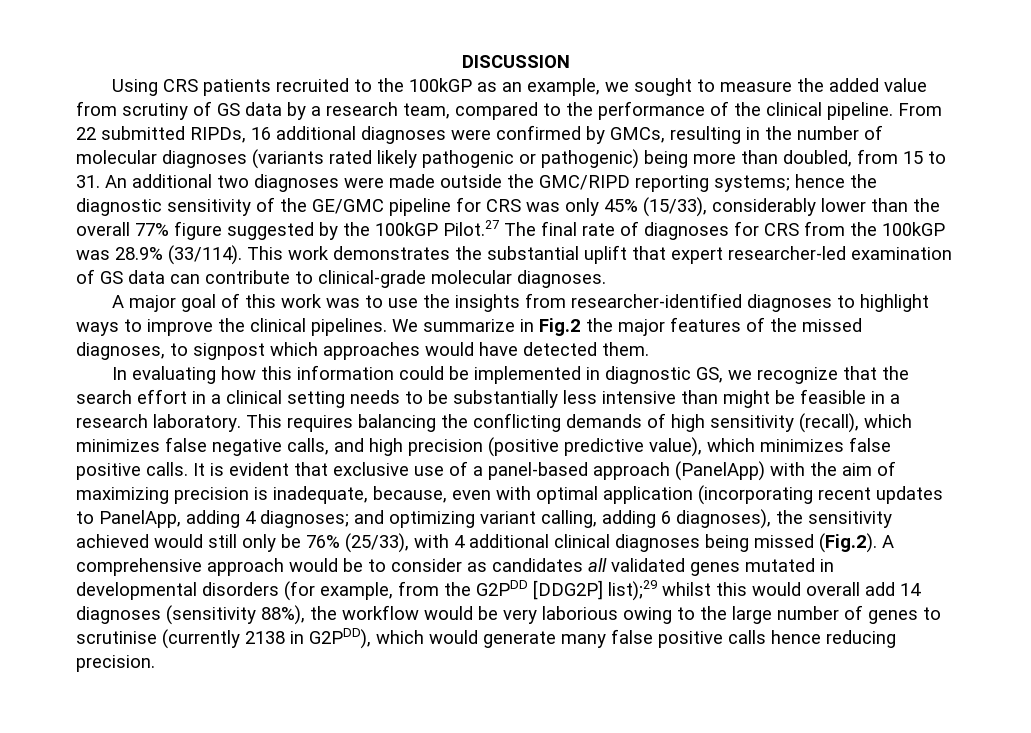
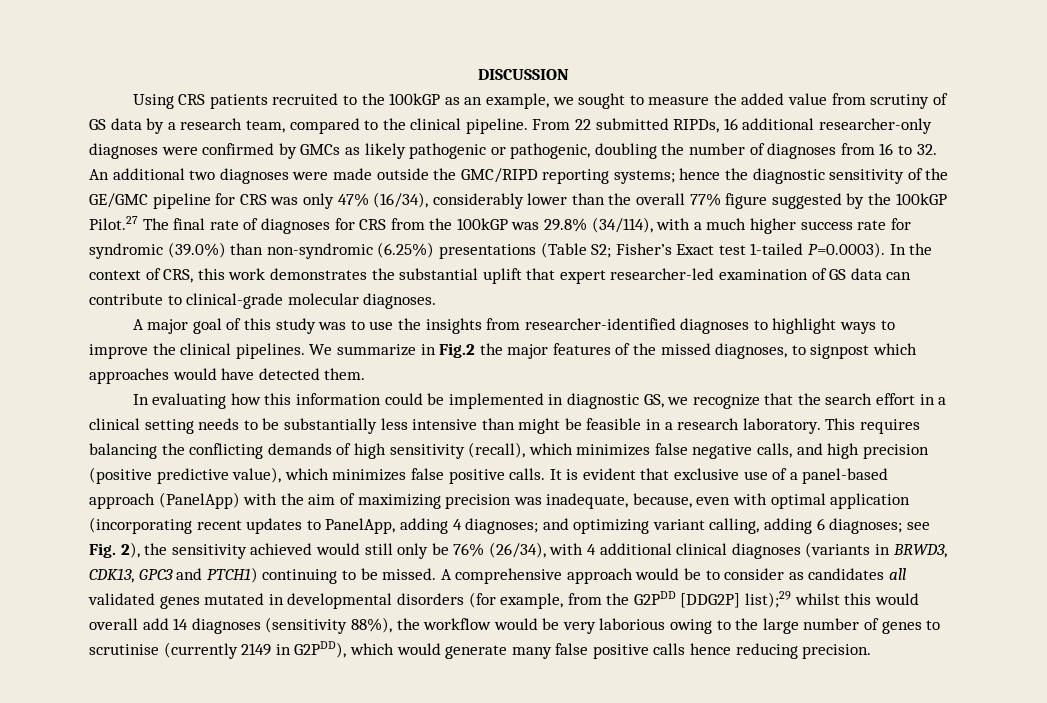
- Using CRS patients recruited to the 100kGP as an example, we sought to measure the added value from scrutiny of GS data by a research team, compared to the performance of the clinical pipeline.
+ Using CRS patients recruited to the 100kGP as an example, we sought to measure the added value from scrutiny of GS data by a research team, compared to the clinical pipeline.
- From 22 submitted RIPDs, 16 additional diagnoses were confirmed by GMCs, resulting in the number of molecular diagnoses (variants rated likely pathogenic or pathogenic) being more than doubled, from 15 to 31. An additional two diagnoses were made outside the GMC/RIPD reporting systems;
+ From 22 submitted RIPDs, 16 additional researcher-only diagnoses were confirmed by GMCs as likely pathogenic or pathogenic, doubling the number of diagnoses from 16 to 32. An additional two diagnoses were made outside the GMC/RIPD reporting systems;
- hence the diagnostic sensitivity of the GE/GMC pipeline for CRS was only 45% (15/33), considerably lower than the overall 77% figure suggested by the 100kGP Pilot.27 The final rate of diagnoses for CRS from the 100kGP was 28.9% (33/114). This work demonstrates the substantial uplift that expert researcher-led examination of GS data can contribute to clinical-grade molecular diagnoses.
+ hence the diagnostic sensitivity of the GE/GMC pipeline for CRS was only 47% (16/34), considerably lower than the overall 77% figure suggested by the 100kGP Pilot.27 The final rate of diagnoses for CRS from the 100kGP was 29.8% (34/114), with a much higher success rate for syndromic (39.0%) than non-syndromic (6.25%) presentations (Table S2; Fisher’s Exact test 1-tailed P=0.0003). In the context of CRS, this work demonstrates the substantial uplift that expert researcher-led examination of GS data can contribute to clinical-grade molecular diagnoses.
- A major goal of this work was to use the insights from researcher-identified diagnoses to highlight ways to improve the clinical pipelines.
+ A major goal of this study was to use the insights from researcher-identified diagnoses to highlight ways to improve the clinical pipelines.
- It is evident that exclusive use of a panel-based approach (PanelApp) with the aim of maximizing precision is inadequate, because, even with optimal application (incorporating recent updates to PanelApp, adding 4 diagnoses;
+ It is evident that exclusive use of a panel-based approach (PanelApp) with the aim of maximizing precision was inadequate, because, even with optimal application (incorporating recent updates to PanelApp, adding 4 diagnoses;
- and optimizing variant calling, adding 6 diagnoses), the sensitivity achieved would still only be 76% (25/33), with 4 additional clinical diagnoses being missed (Fig.2). A comprehensive approach would be to consider as candidates all validated genes mutated in developmental disorders (for example, from the G2PDD [DDG2P] list);29 whilst this would overall add 14 diagnoses (sensitivity 88%), the workflow would be very laborious owing to the large number of genes to scrutinise (currently 2138 in G2PDD), which would generate many false positive calls hence reducing precision.
+ and optimizing variant calling, adding 6 diagnoses; see Fig. 2), the sensitivity achieved would still only be 76% (26/34), with 4 additional clinical diagnoses (variants in BRWD3, CDK13, GPC3 and PTCH1) continuing to be missed. A comprehensive approach would be to consider as candidates all validated genes mutated in developmental disorders (for example, from the G2PDD [DDG2P] list);29 whilst this would overall add 14 diagnoses (sensitivity 88%), the workflow would be very laborious owing to the large number of genes to scrutinise (currently 2149 in G2PDD), which would generate many false positive calls hence reducing precision.

